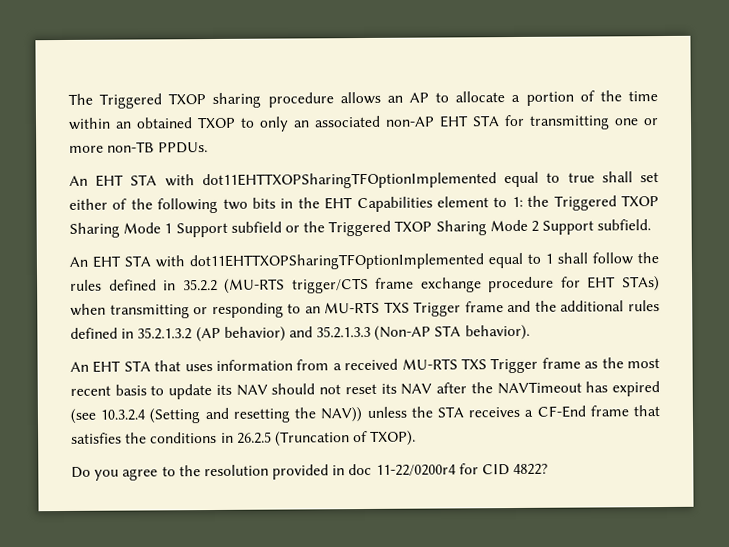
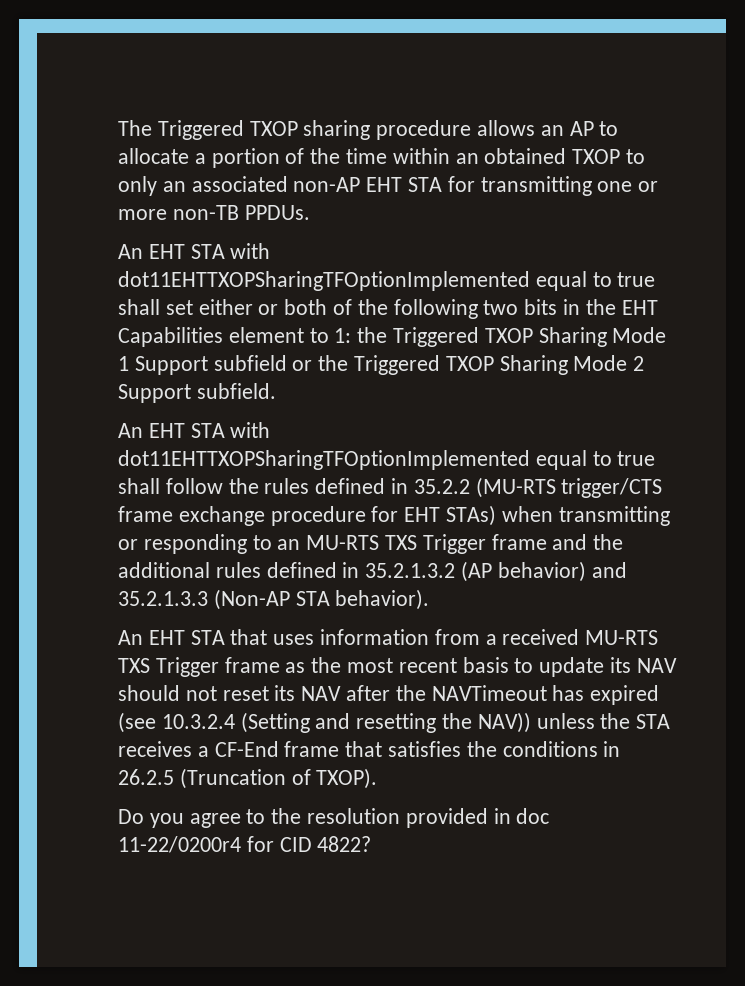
- An EHT STA with dot11EHTTXOPSharingTFOptionImplemented equal to true shall set either of the following two bits in the EHT Capabilities element to 1: the Triggered TXOP Sharing Mode 1 Support subfield or the Triggered TXOP Sharing Mode 2 Support subfield.
+ An EHT STA with dot11EHTTXOPSharingTFOptionImplemented equal to true shall set either or both of the following two bits in the EHT Capabilities element to 1: the Triggered TXOP Sharing Mode 1 Support subfield or the Triggered TXOP Sharing Mode 2 Support subfield.
- An EHT STA with dot11EHTTXOPSharingTFOptionImplemented equal to 1 shall follow the rules defined in 35.2.2 (MU-RTS trigger/CTS frame exchange procedure for EHT STAs) when transmitting or responding to an MU-RTS TXS Trigger frame and the additional rules defined in 35.2.1.3.2 (AP behavior) and 35.2.1.3.3 (Non-AP STA behavior).
+ An EHT STA with dot11EHTTXOPSharingTFOptionImplemented equal to true shall follow the rules defined in 35.2.2 (MU-RTS trigger/CTS frame exchange procedure for EHT STAs) when transmitting or responding to an MU-RTS TXS Trigger frame and the additional rules defined in 35.2.1.3.2 (AP behavior) and 35.2.1.3.3 (Non-AP STA behavior).

